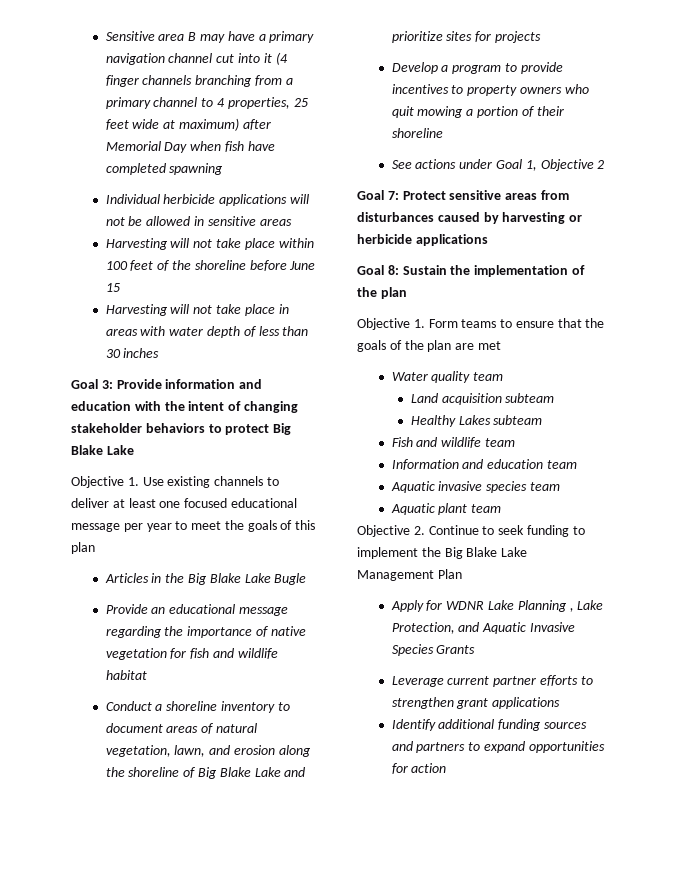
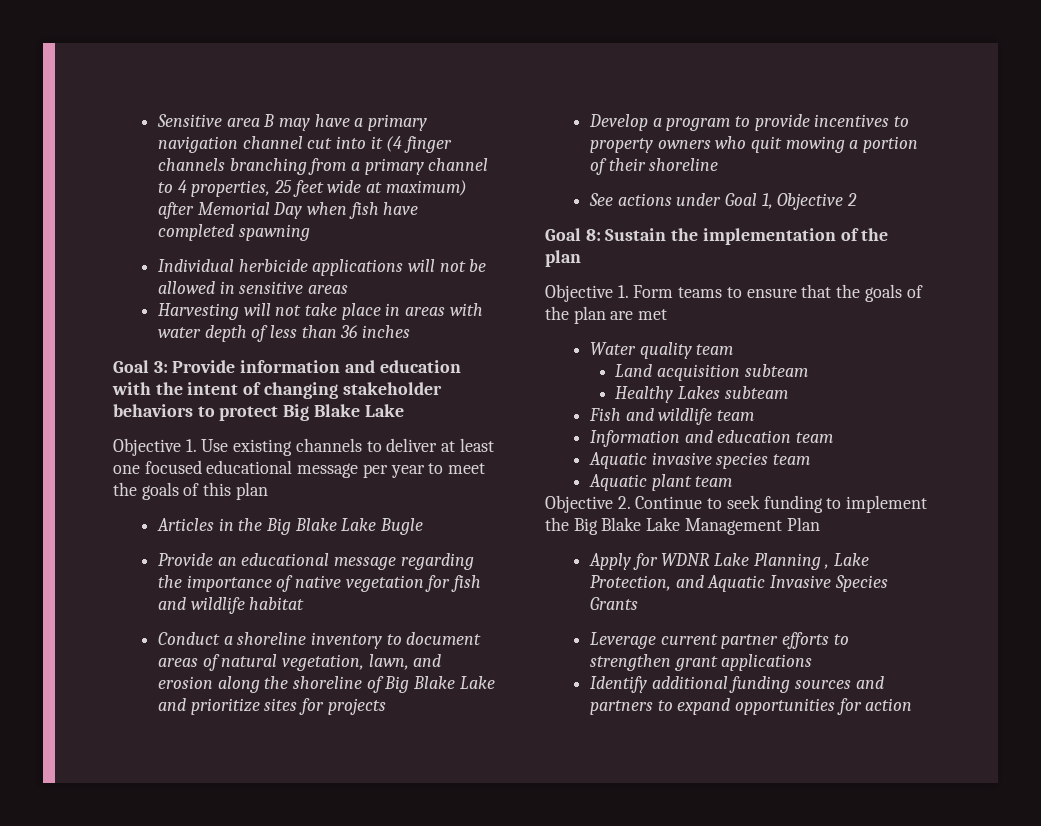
- Harvesting will not take place within 100 feet of the shoreline before June 15
- Harvesting will not take place in areas with water depth of less than 30 inches
+ Harvesting will not take place in areas with water depth of less than 36 inches
- Goal 7: Protect sensitive areas from disturbances caused by harvesting or herbicide applications

